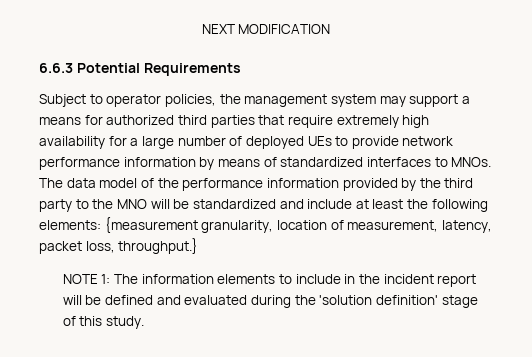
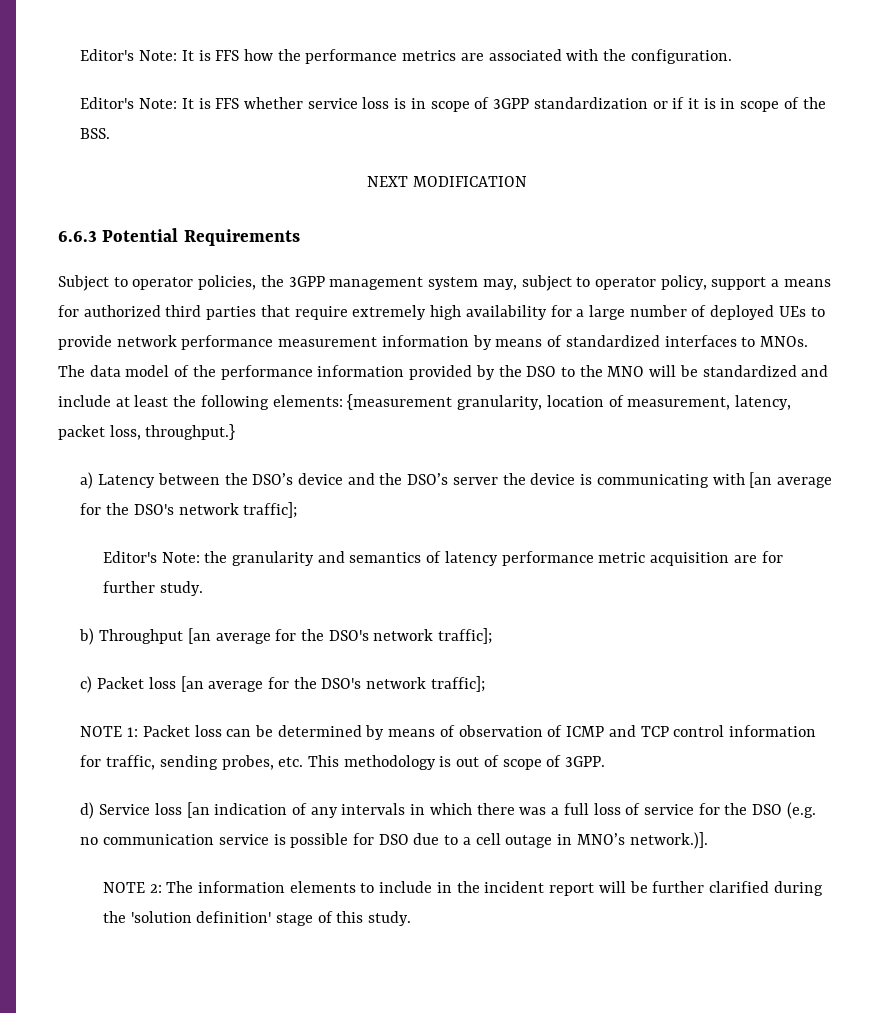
+ Editor's Note: It is FFS how the performance metrics are associated with the configuration.
+ Editor's Note: It is FFS whether service loss is in scope of 3GPP standardization or if it is in scope of the BSS.
- Subject to operator policies, the management system may support a means for authorized third parties that require extremely high availability for a large number of deployed UEs to provide network performance information by means of standardized interfaces to MNOs.
+ Subject to operator policies, the 3GPP management system may, subject to operator policy, support a means for authorized third parties that require extremely high availability for a large number of deployed UEs to provide network performance measurement information by means of standardized interfaces to MNOs.
- The data model of the performance information provided by the third party to the MNO will be standardized and include at least the following elements: {measurement granularity, location of measurement, latency, packet loss, throughput.}
+ The data model of the performance information provided by the DSO to the MNO will be standardized and include at least the following elements: {measurement granularity, location of measurement, latency, packet loss, throughput.}
- NOTE 1: The information elements to include in the incident report will be defined and evaluated during the 'solution definition' stage of this study.
+ a) Latency between the DSO’s device and the DSO’s server the device is communicating with [an average for the DSO's network traffic];
+ Editor's Note: the granularity and semantics of latency performance metric acquisition are for further study.
+ b) Throughput [an average for the DSO's network traffic];
+ c) Packet loss [an average for the DSO's network traffic];
+ NOTE 1: Packet loss can be determined by means of observation of ICMP and TCP control information for traffic, sending probes, etc. This methodology is out of scope of 3GPP.
+ d) Service loss [an indication of any intervals in which there was a full loss of service for the DSO (e.g. no communication service is possible for DSO due to a cell outage in MNO’s network.)].
+ NOTE 2: The information elements to include in the incident report will be further clarified during the 'solution definition' stage of this study.

